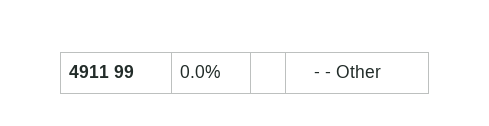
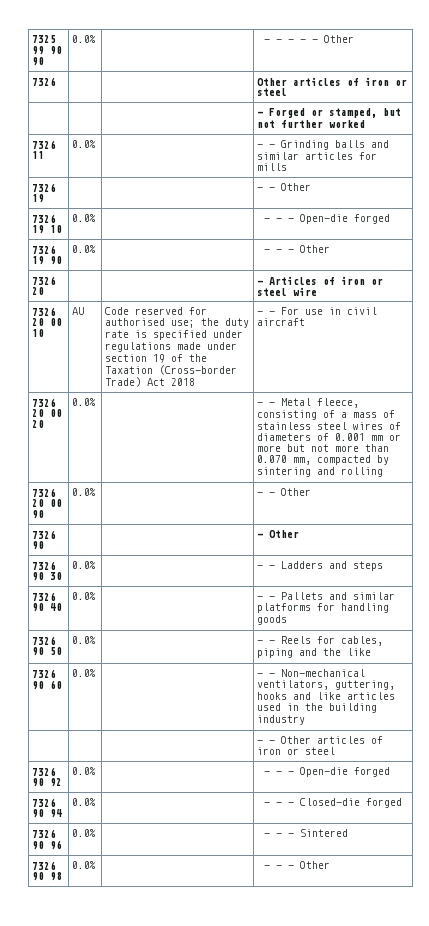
- 4911 99 | 0.0% | | - - Other
+ 7325 99 90 90 | 0.0% | | - - - - - Other
+ 7326 | | | Other articles of iron or steel
+ | | | - Forged or stamped, but not further worked
+ 7326 11 | 0.0% | | - - Grinding balls and similar articles for mills
+ 7326 19 | | | - - Other
+ 7326 19 10 | 0.0% | | - - - Open-die forged
+ 7326 19 90 | 0.0% | | - - - Other
+ 7326 20 | | | - Articles of iron or steel wire
+ 7326 20 00 10 | AU | Code reserved for authorised use; the duty rate is specified under regulations made under section 19 of the Taxation (Cross-border Trade) Act 2018 | - - For use in civil aircraft
+ 7326 20 00 20 | 0.0% | | - - Metal fleece, consisting of a mass of stainless steel wires of diameters of 0.001 mm or more but not more than 0.070 mm, compacted by sintering and rolling
+ 7326 20 00 90 | 0.0% | | - - Other
+ 7326 90 | | | - Other
+ 7326 90 30 | 0.0% | | - - Ladders and steps
+ 7326 90 40 | 0.0% | | - - Pallets and similar platforms for handling goods
+ 7326 90 50 | 0.0% | | - - Reels for cables, piping and the like
+ 7326 90 60 | 0.0% | | - - Non-mechanical ventilators, guttering, hooks and like articles used in the building industry
+ | | | - - Other articles of iron or steel
+ 7326 90 92 | 0.0% | | - - - Open-die forged
+ 7326 90 94 | 0.0% | | - - - Closed-die forged
+ 7326 90 96 | 0.0% | | - - - Sintered
+ 7326 90 98 | 0.0% | | - - - Other

